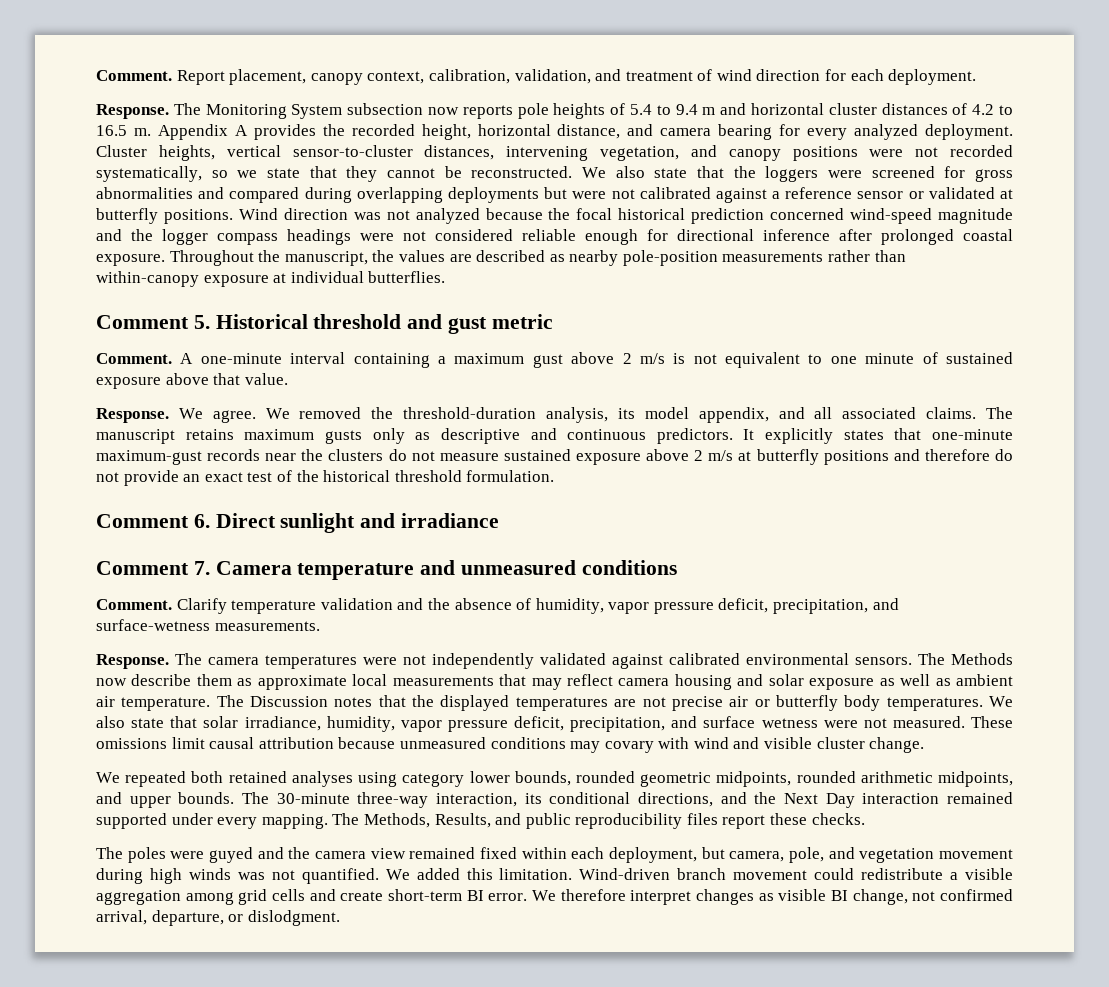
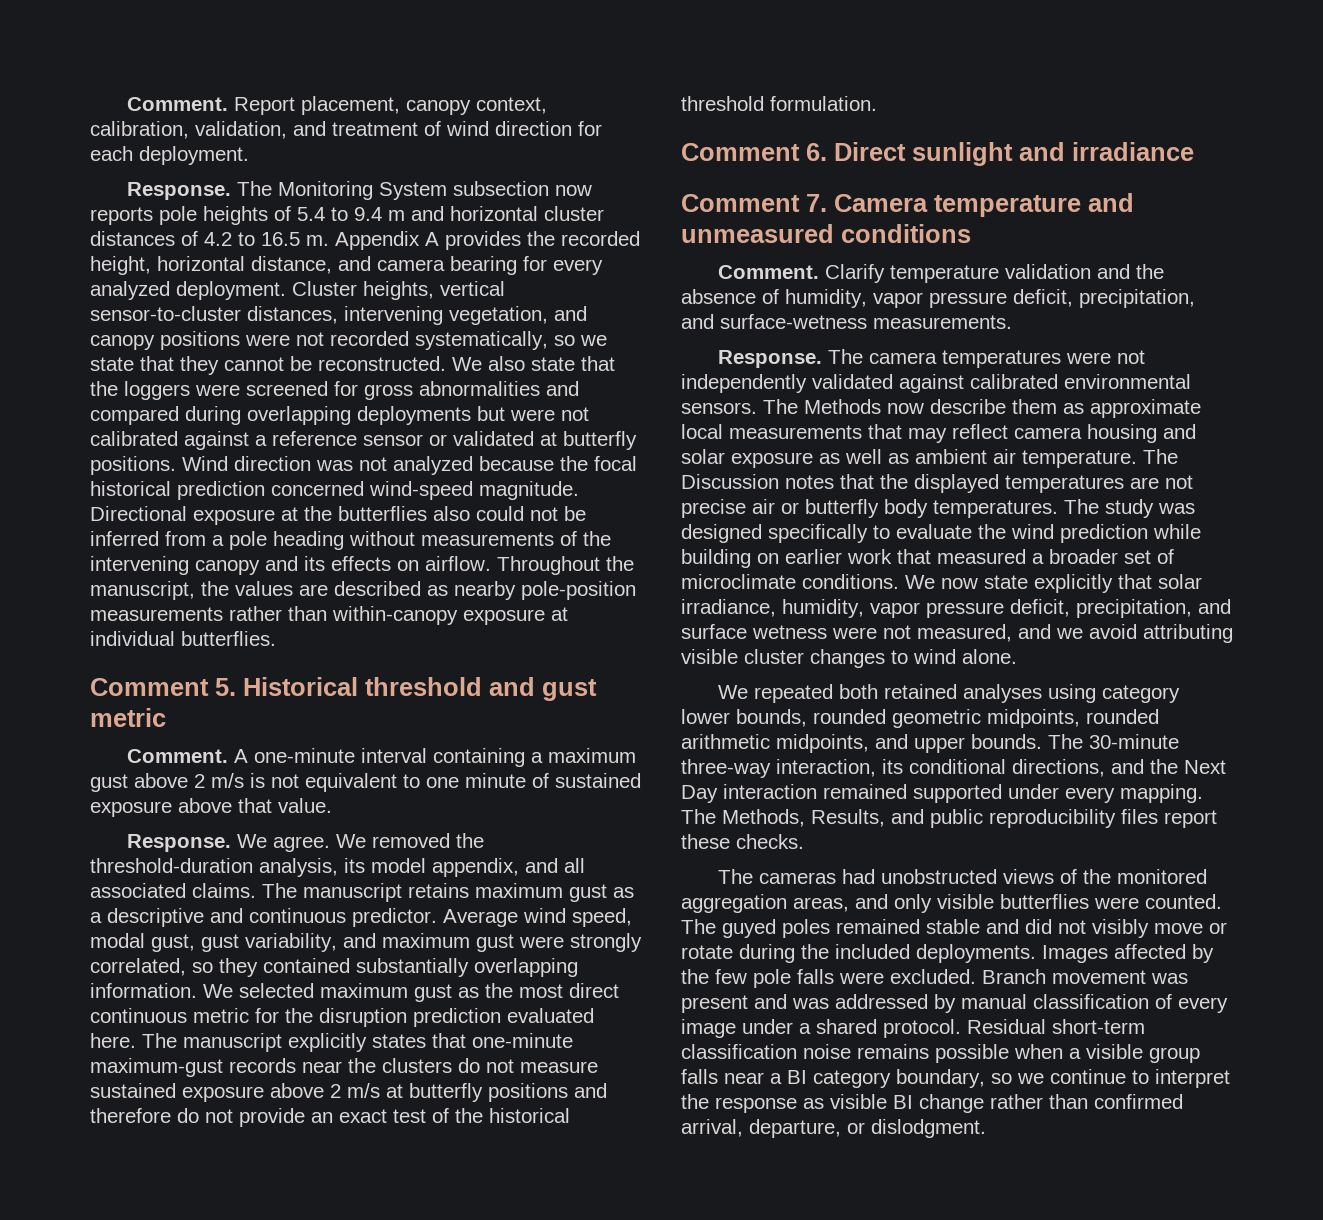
- Wind direction was not analyzed because the focal historical prediction concerned wind-speed magnitude and the logger compass headings were not considered reliable enough for directional inference after prolonged coastal exposure.
+ Wind direction was not analyzed because the focal historical prediction concerned wind-speed magnitude. Directional exposure at the butterflies also could not be inferred from a pole heading without measurements of the intervening canopy and its effects on airflow.
- The manuscript retains maximum gusts only as descriptive and continuous predictors. It explicitly states that one-minute maximum-gust records near the clusters do not measure sustained exposure above 2 m/s at butterfly positions and therefore do not provide an exact test of the historical threshold formulation.
+ The manuscript retains maximum gust as a descriptive and continuous predictor. Average wind speed, modal gust, gust variability, and maximum gust were strongly correlated, so they contained substantially overlapping information. We selected maximum gust as the most direct continuous metric for the disruption prediction evaluated here. The manuscript explicitly states that one-minute maximum-gust records near the clusters do not measure sustained exposure above 2 m/s at butterfly positions and therefore do not provide an exact test of the historical threshold formulation.
- We also state that solar irradiance, humidity, vapor pressure deficit, precipitation, and surface wetness were not measured. These omissions limit causal attribution because unmeasured conditions may covary with wind and visible cluster change.
+ The study was designed specifically to evaluate the wind prediction while building on earlier work that measured a broader set of microclimate conditions. We now state explicitly that solar irradiance, humidity, vapor pressure deficit, precipitation, and surface wetness were not measured, and we avoid attributing visible cluster changes to wind alone.
- The poles were guyed and the camera view remained fixed within each deployment, but camera, pole, and vegetation movement during high winds was not quantified. We added this limitation. Wind-driven branch movement could redistribute a visible aggregation among grid cells and create short-term BI error. We therefore interpret changes as visible BI change, not confirmed arrival, departure, or dislodgment.
+ The cameras had unobstructed views of the monitored aggregation areas, and only visible butterflies were counted. The guyed poles remained stable and did not visibly move or rotate during the included deployments. Images affected by the few pole falls were excluded. Branch movement was present and was addressed by manual classification of every image under a shared protocol. Residual short-term classification noise remains possible when a visible group falls near a BI category boundary, so we continue to interpret the response as visible BI change rather than confirmed arrival, departure, or dislodgment.

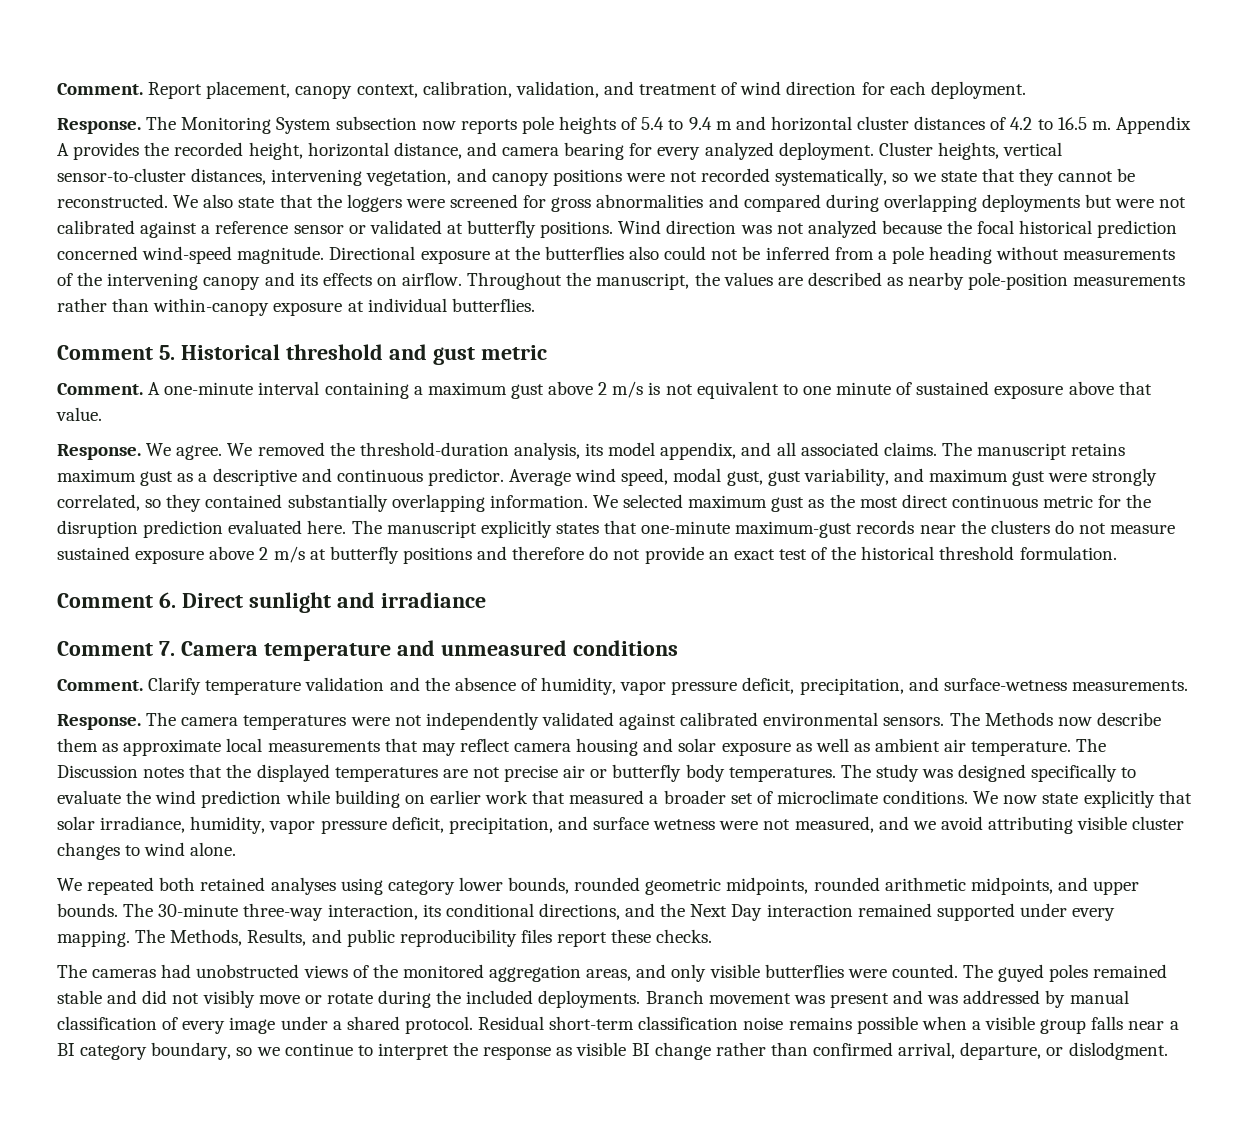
- Images affected by the few pole falls were excluded.

